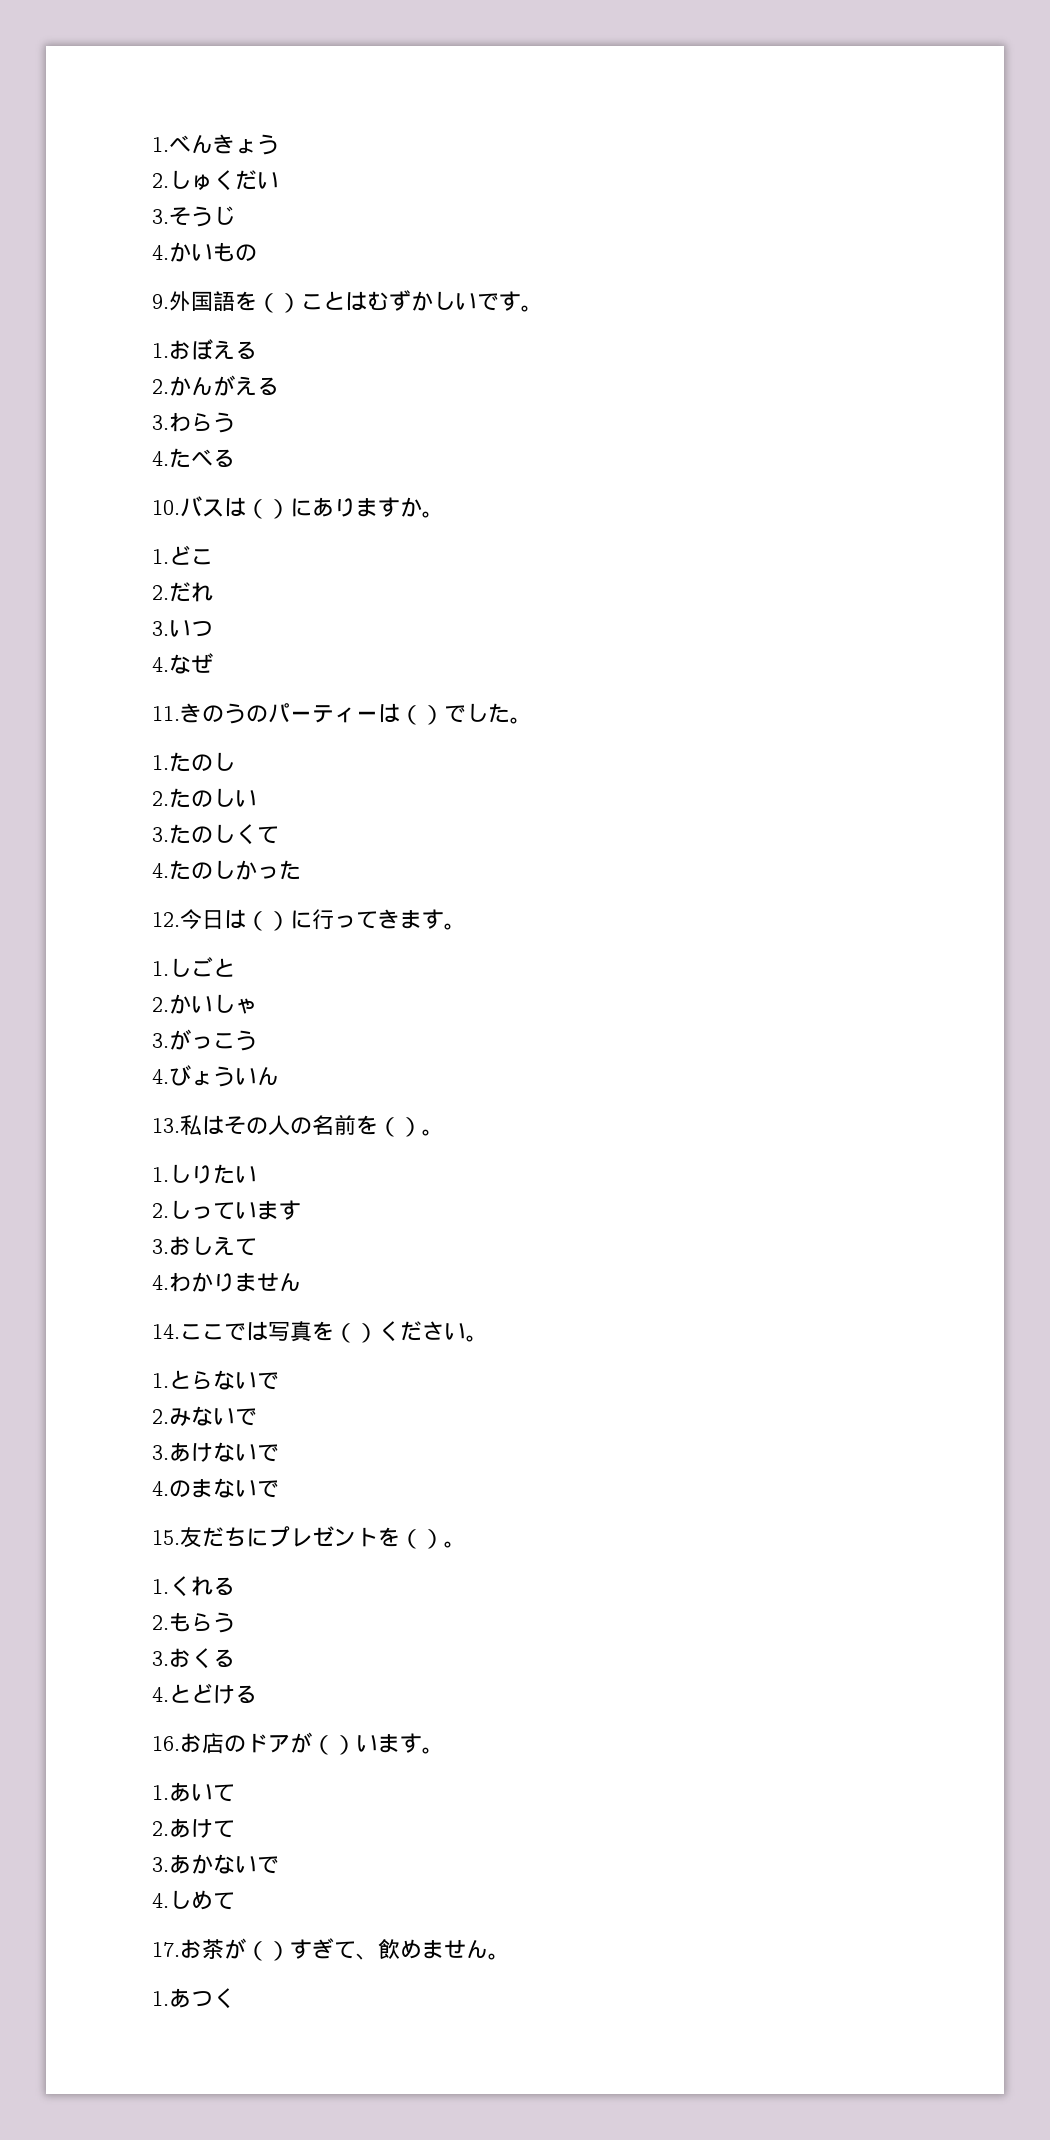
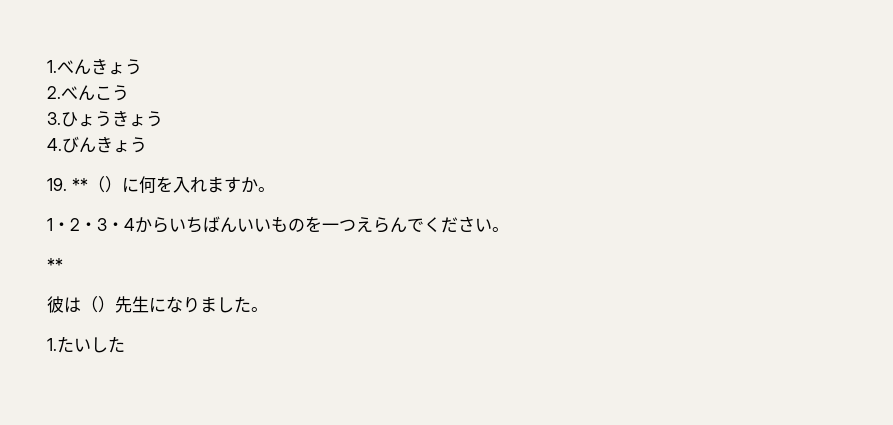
- 2.しゅくだい
- 3.そうじ
- 4.かいもの
- 9.外国語を（）ことはむずかしいです。
- 1.おぼえる
- 2.かんがえる
- 3.わらう
- 4.たべる
- 10.バスは（）にありますか。
- 1.どこ
- 2.だれ
- 3.いつ
- 4.なぜ
- 11.きのうのパーティーは（）でした。
- 1.たのし
- 2.たのしい
- 3.たのしくて
- 4.たのしかった
- 12.今日は（）に行ってきます。
- 1.しごと
- 2.かいしゃ
- 3.がっこう
- 4.びょういん
- 13.私はその人の名前を（）。
- 1.しりたい
- 2.しっています
- 3.おしえて
- 4.わかりません
- 14.ここでは写真を（）ください。
- 1.とらないで
- 2.みないで
- 3.あけないで
- 4.のまないで
- 15.友だちにプレゼントを（）。
- 1.くれる
- 2.もらう
- 3.おくる
- 4.とどける
- 16.お店のドアが（）います。
- 1.あいて
- 2.あけて
- 3.あかないで
- 4.しめて
- 17.お茶が（）すぎて、飲めません。
- 1.あつく
+ 2.べんこう
+ 3.ひょうきょう
+ 4.びんきょう
+ 19. **（）に何を入れますか。
+ 1・2・3・4からいちばんいいものを一つえらんでください。
+ **
+ 彼は（）先生になりました。
+ 1.たいした

